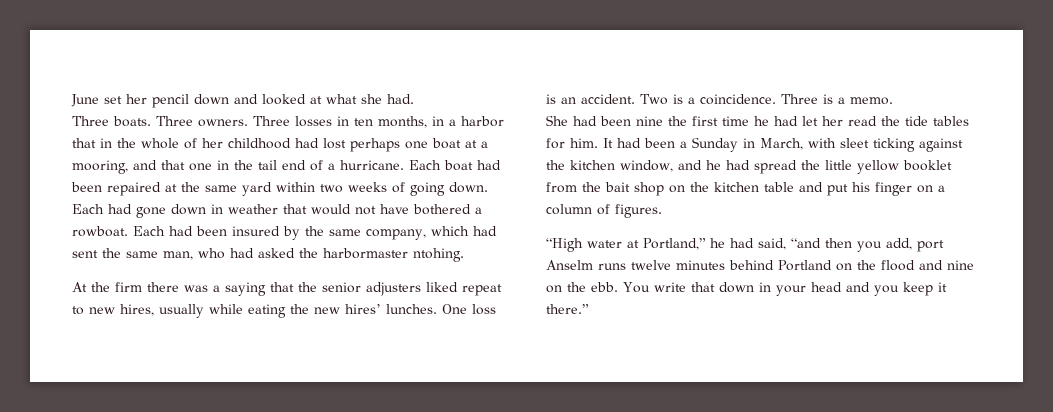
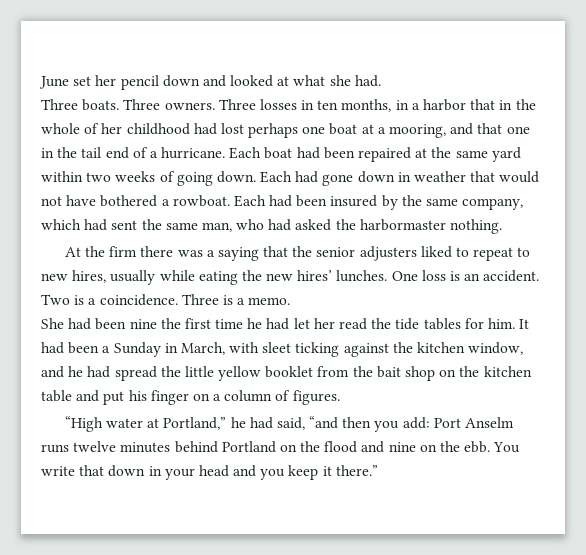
- Each had been insured by the same company, which had sent the same man, who had asked the harbormaster ntohing.
+ Each had been insured by the same company, which had sent the same man, who had asked the harbormaster nothing.
- At the firm there was a saying that the senior adjusters liked repeat to new hires, usually while eating the new hires’ lunches.
+ At the firm there was a saying that the senior adjusters liked to repeat to new hires, usually while eating the new hires’ lunches.
- “High water at Portland,” he had said, “and then you add, port Anselm runs twelve minutes behind Portland on the flood and nine on the ebb.
+ “High water at Portland,” he had said, “and then you add: Port Anselm runs twelve minutes behind Portland on the flood and nine on the ebb.

